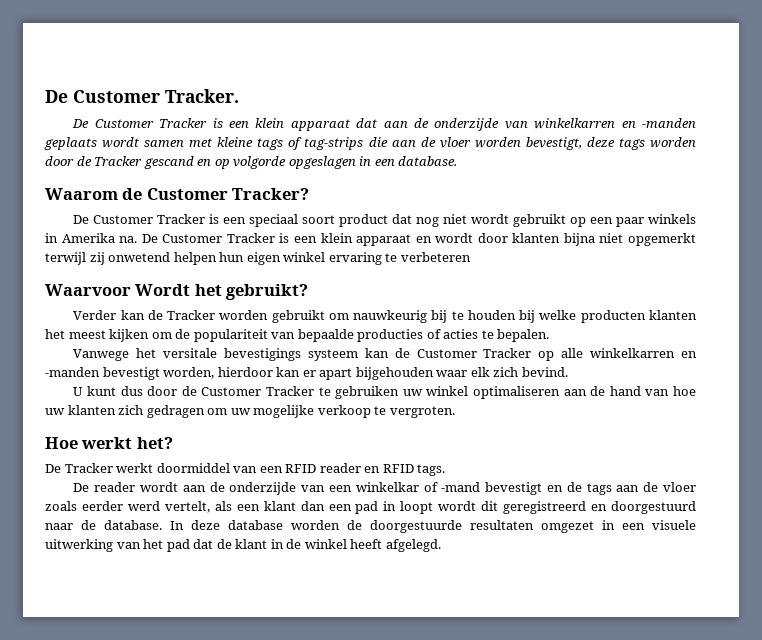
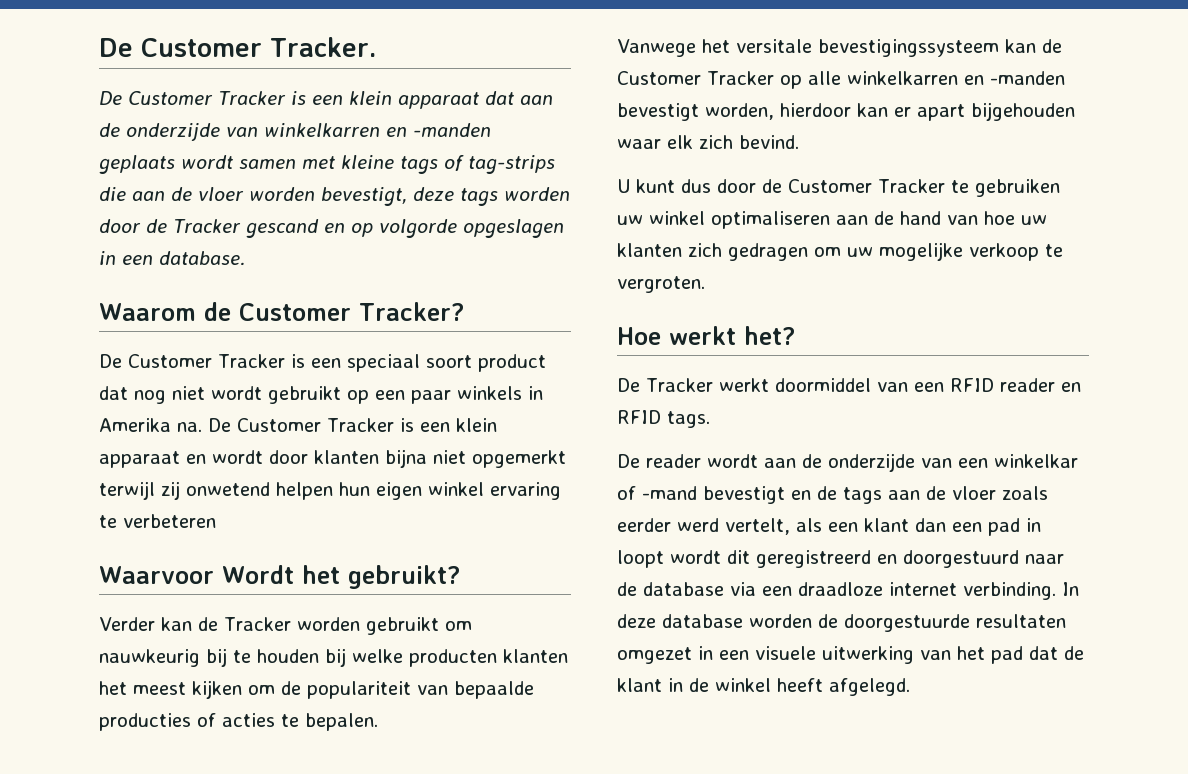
- Vanwege het versitale bevestigings systeem kan de Customer Tracker op alle winkelkarren en -manden bevestigt worden, hierdoor kan er apart bijgehouden waar elk zich bevind.
+ Vanwege het versitale bevestigingssysteem kan de Customer Tracker op alle winkelkarren en -manden bevestigt worden, hierdoor kan er apart bijgehouden waar elk zich bevind.
- De reader wordt aan de onderzijde van een winkelkar of -mand bevestigt en de tags aan de vloer zoals eerder werd vertelt, als een klant dan een pad in loopt wordt dit geregistreerd en doorgestuurd naar de database.
+ De reader wordt aan de onderzijde van een winkelkar of -mand bevestigt en de tags aan de vloer zoals eerder werd vertelt, als een klant dan een pad in loopt wordt dit geregistreerd en doorgestuurd naar de database via een draadloze internet verbinding.

